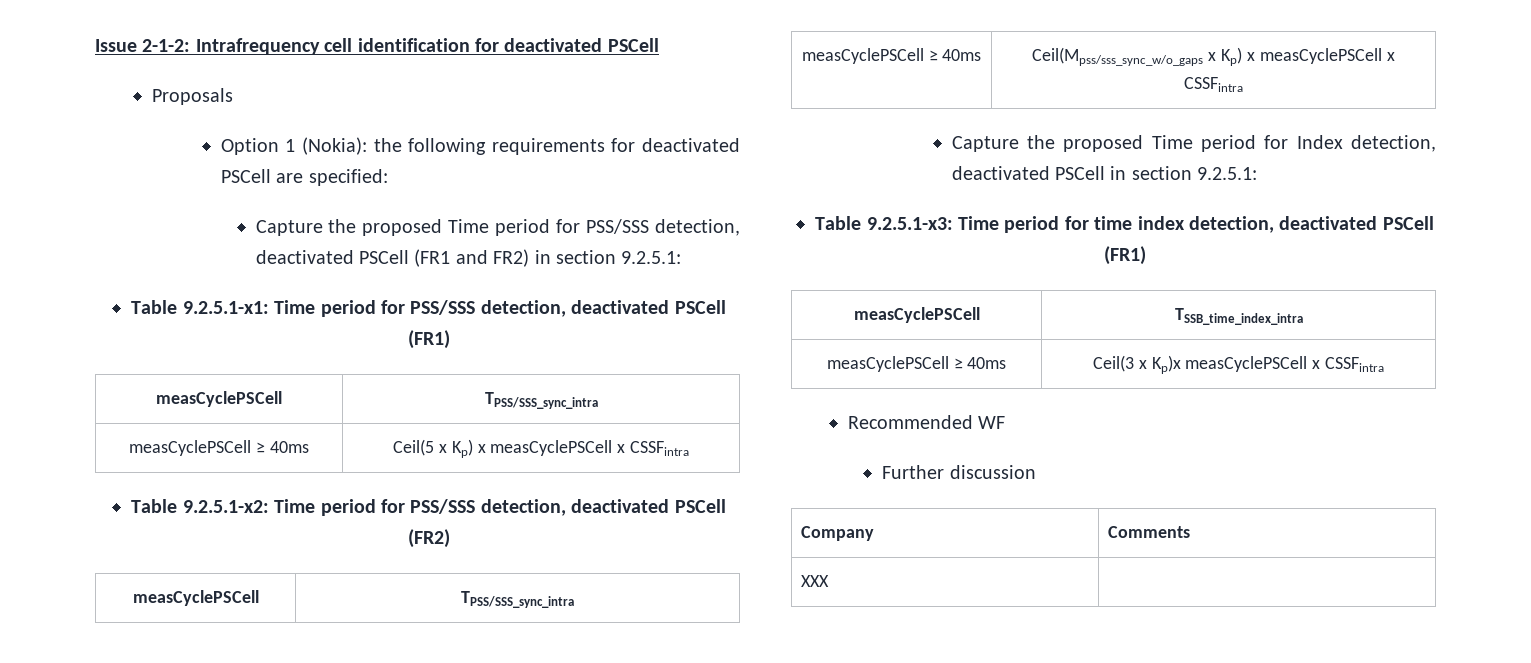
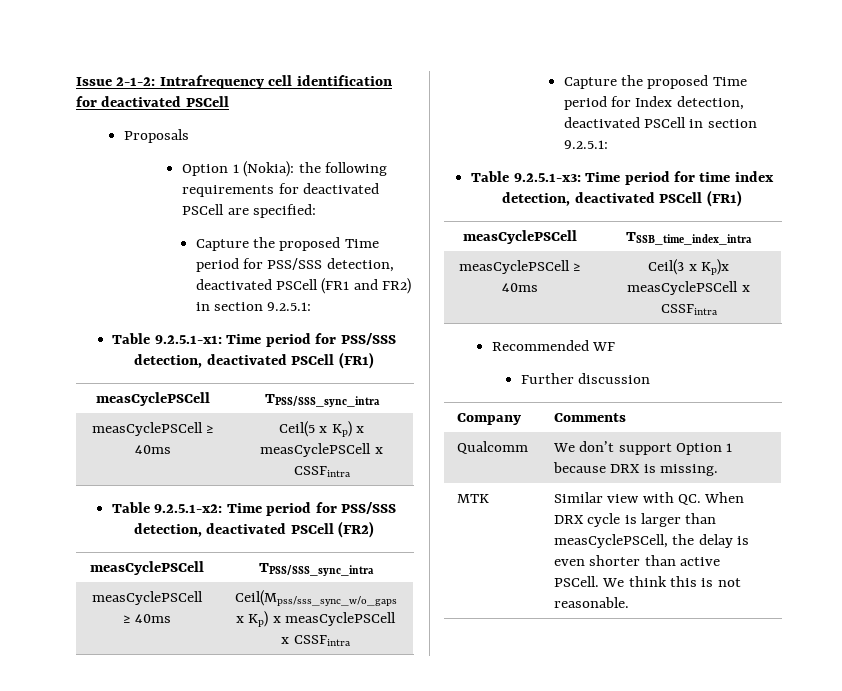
- XXX |
+ Qualcomm | We don’t support Option 1 because DRX is missing.
+ MTK | Similar view with QC. When DRX cycle is larger than measCyclePSCell, the delay is even shorter than active PSCell. We think this is not reasonable.

